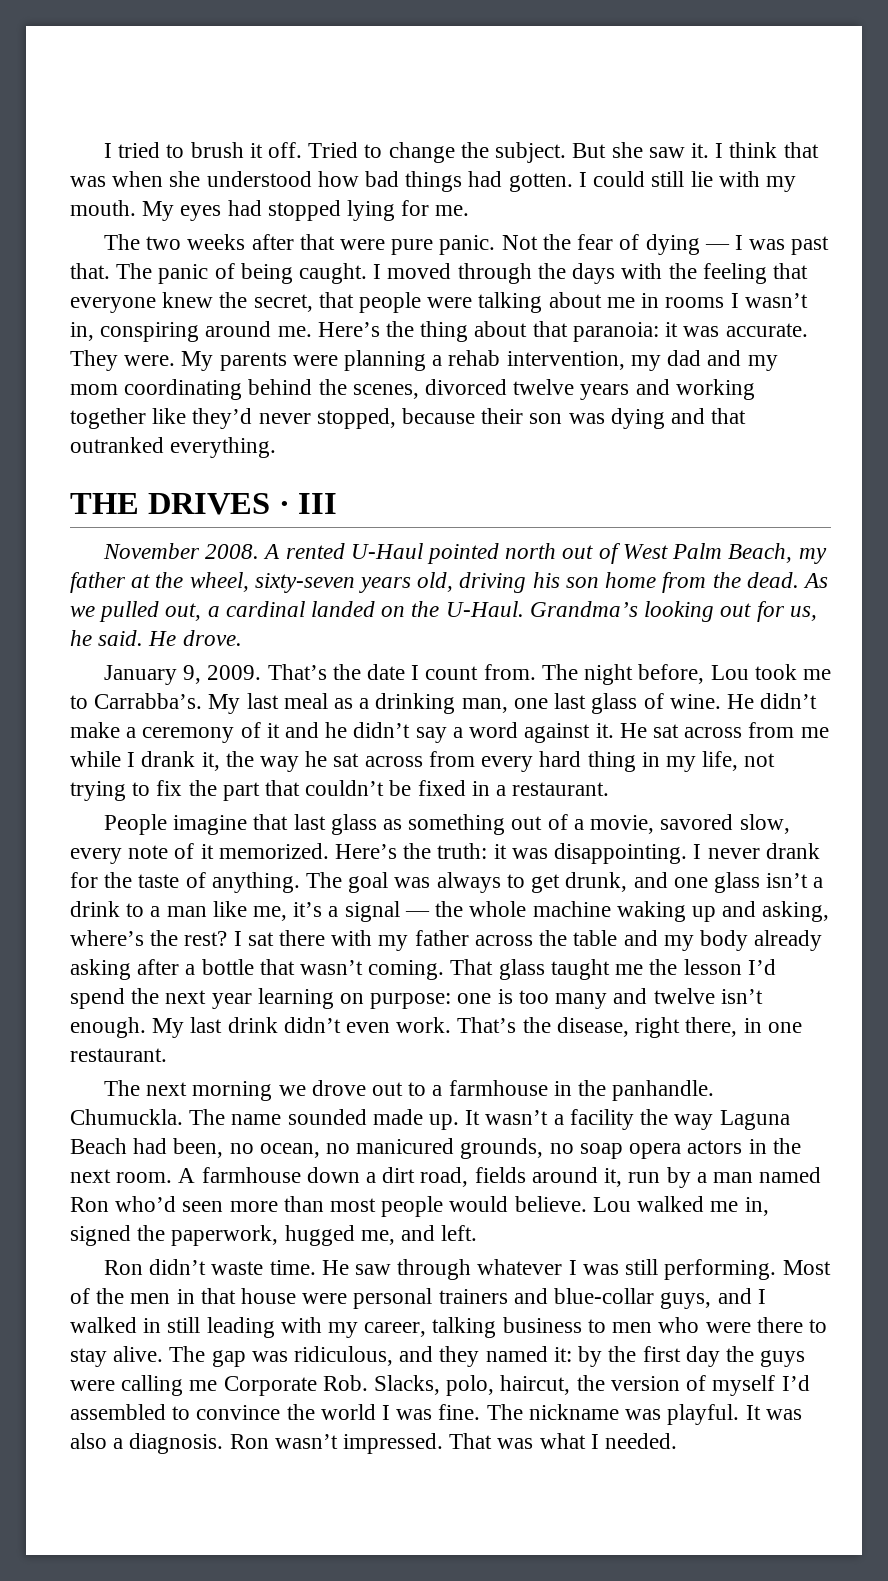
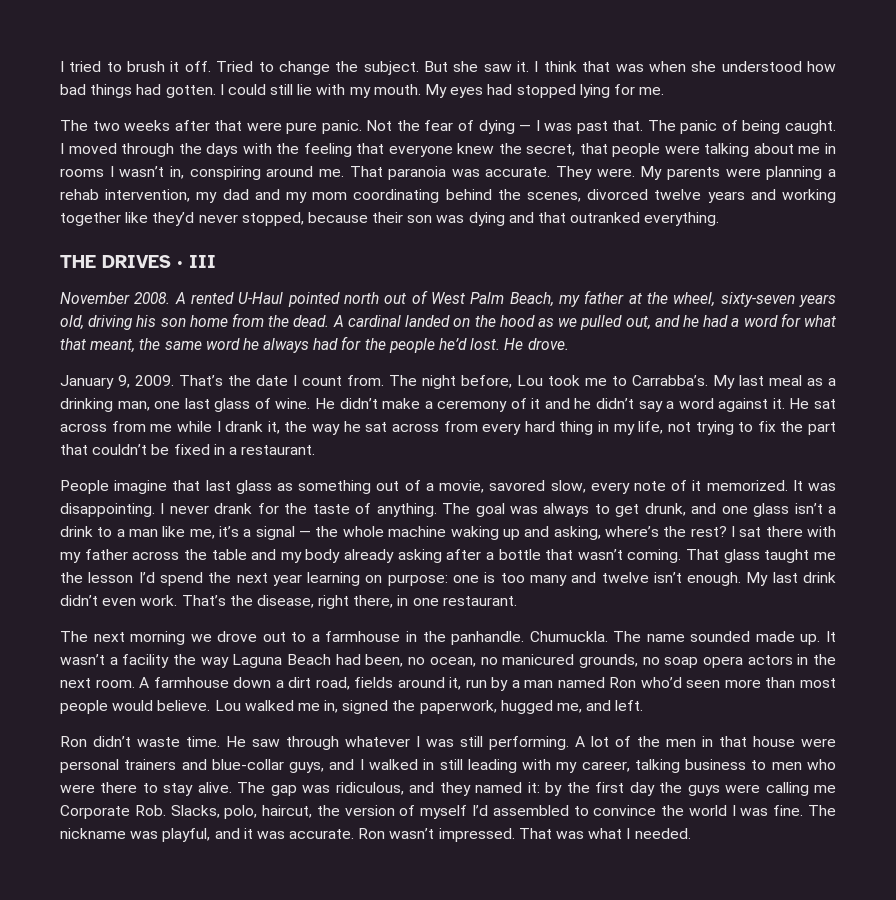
- Here’s the thing about that paranoia: it was accurate.
+ That paranoia was accurate.
- As we pulled out, a cardinal landed on the U-Haul. Grandma’s looking out for us, he said.
+ A cardinal landed on the hood as we pulled out, and he had a word for what that meant, the same word he always had for the people he’d lost.
- Here’s the truth: it was disappointing.
+ It was disappointing.
- Most of the men in that house were personal trainers and blue-collar guys, and I walked in still leading with my career, talking business to men who were there to stay alive.
+ A lot of the men in that house were personal trainers and blue-collar guys, and I walked in still leading with my career, talking business to men who were there to stay alive.
- The nickname was playful. It was also a diagnosis.
+ The nickname was playful, and it was accurate.

